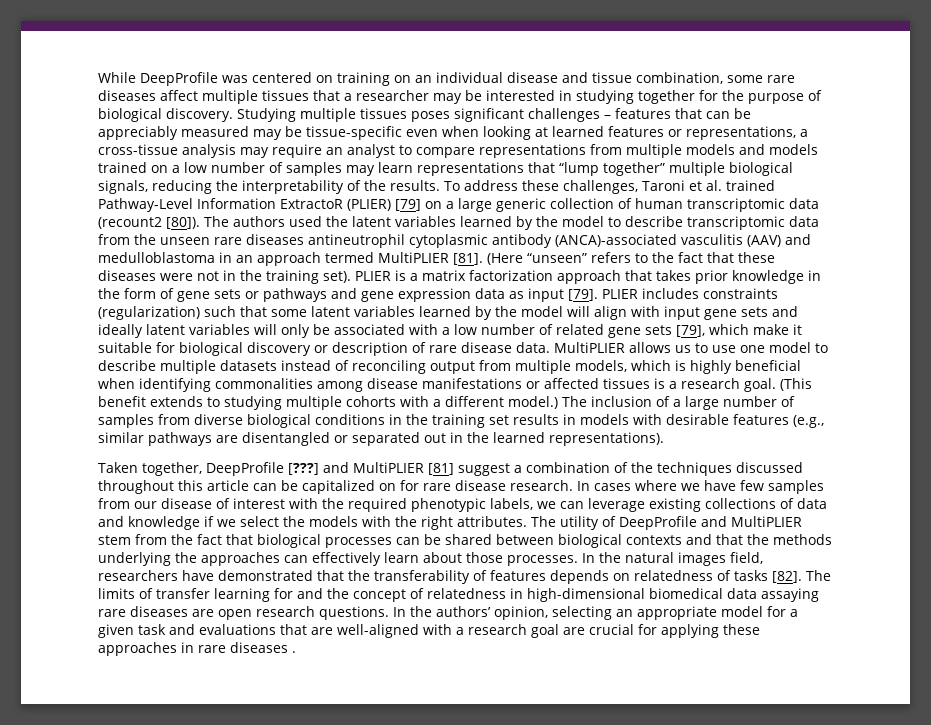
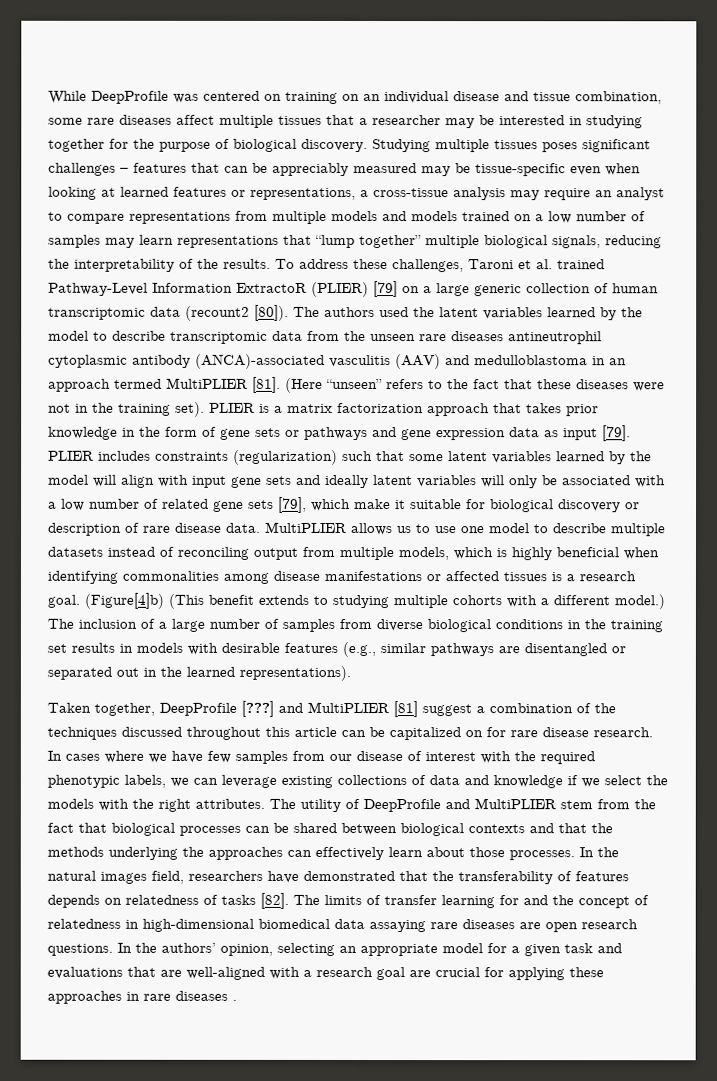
- (This benefit extends to studying multiple cohorts with a different model.)
+ (Figure[4]b) (This benefit extends to studying multiple cohorts with a different model.)

